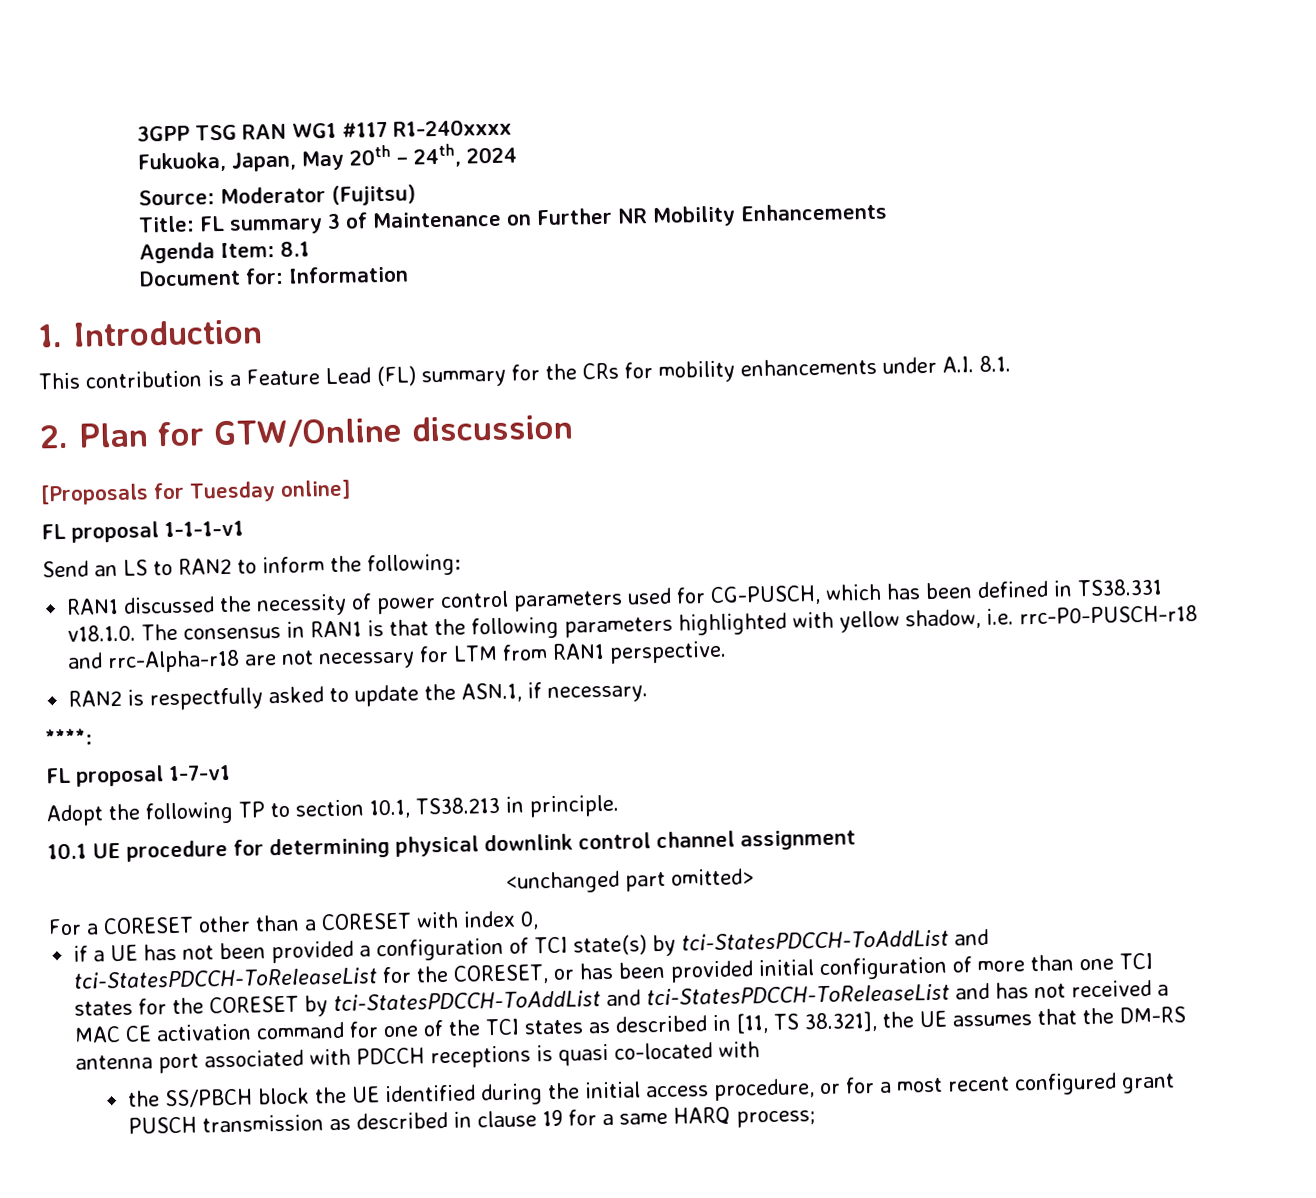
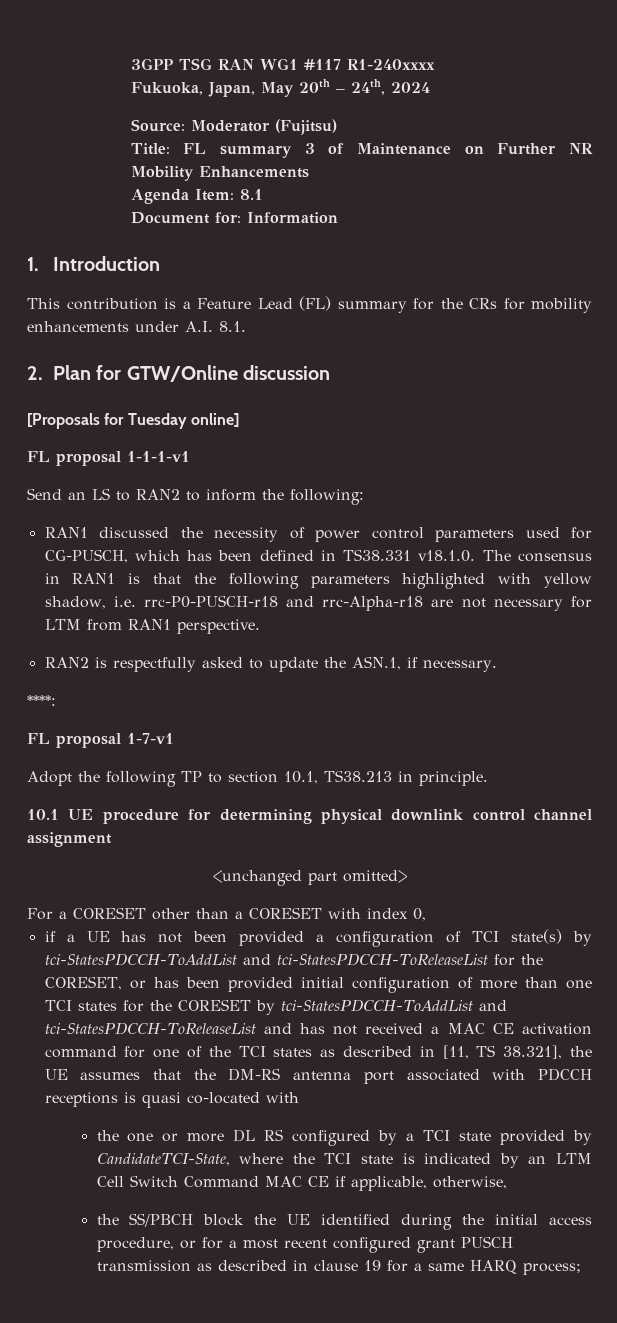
+ the one or more DL RS configured by a TCI state provided by CandidateTCI-State, where the TCI state is indicated by an LTM Cell Switch Command MAC CE if applicable, otherwise,

